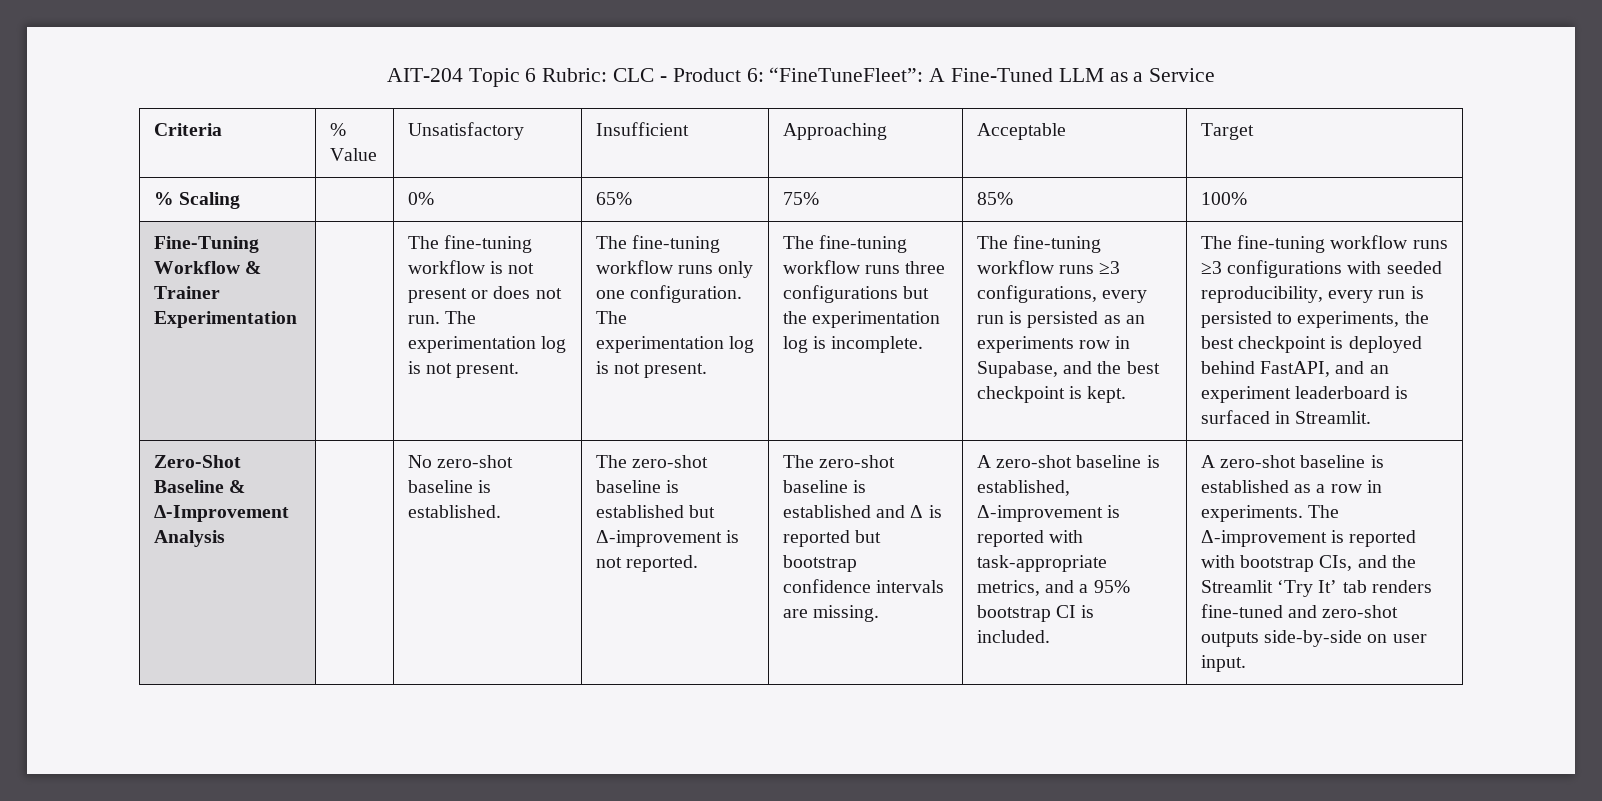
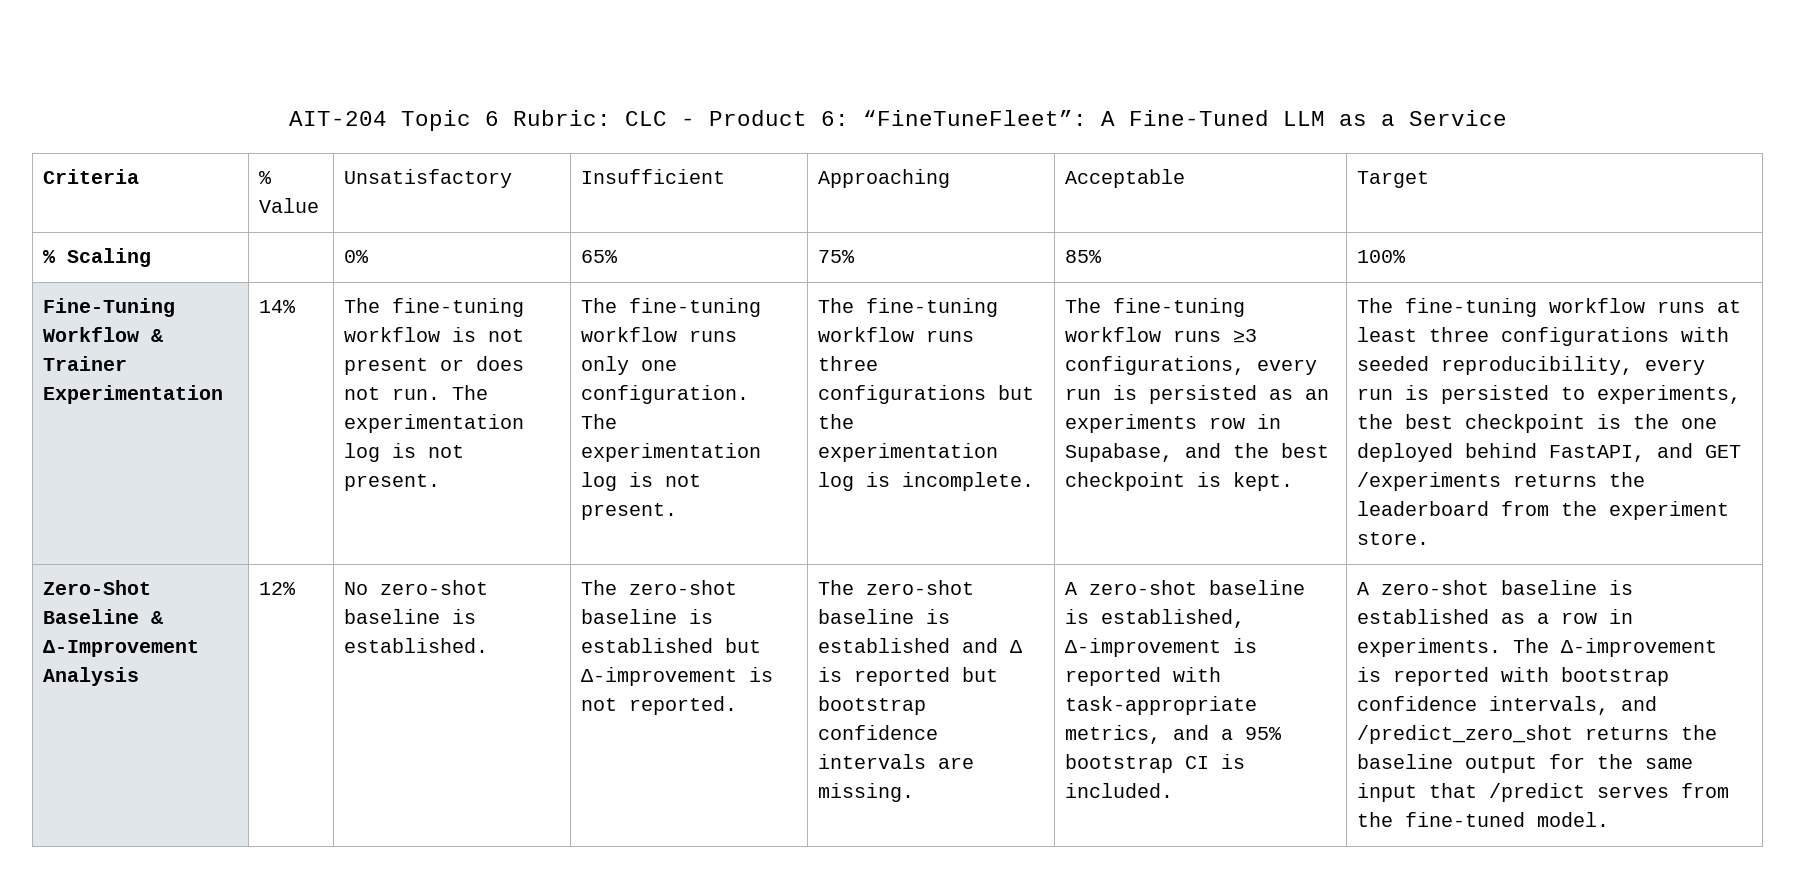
+ 14%
- The fine-tuning workflow runs ≥3 configurations with seeded reproducibility, every run is persisted to experiments, the best checkpoint is deployed behind FastAPI, and an experiment leaderboard is surfaced in Streamlit.
+ The fine-tuning workflow runs at least three configurations with seeded reproducibility, every run is persisted to experiments, the best checkpoint is the one deployed behind FastAPI, and GET /experiments returns the leaderboard from the experiment store.
+ 12%
- The Δ-improvement is reported with bootstrap CIs, and the Streamlit ‘Try It’ tab renders fine-tuned and zero-shot outputs side-by-side on user input.
+ The Δ-improvement is reported with bootstrap confidence intervals, and /predict_zero_shot returns the baseline output for the same input that /predict serves from the fine-tuned model.

